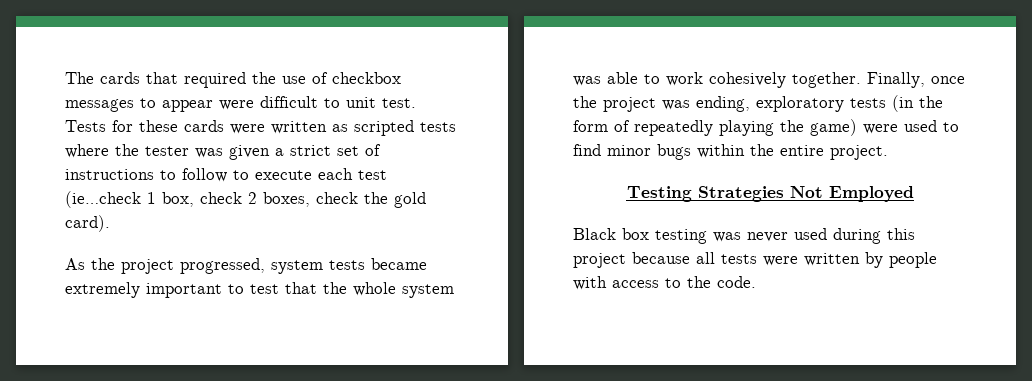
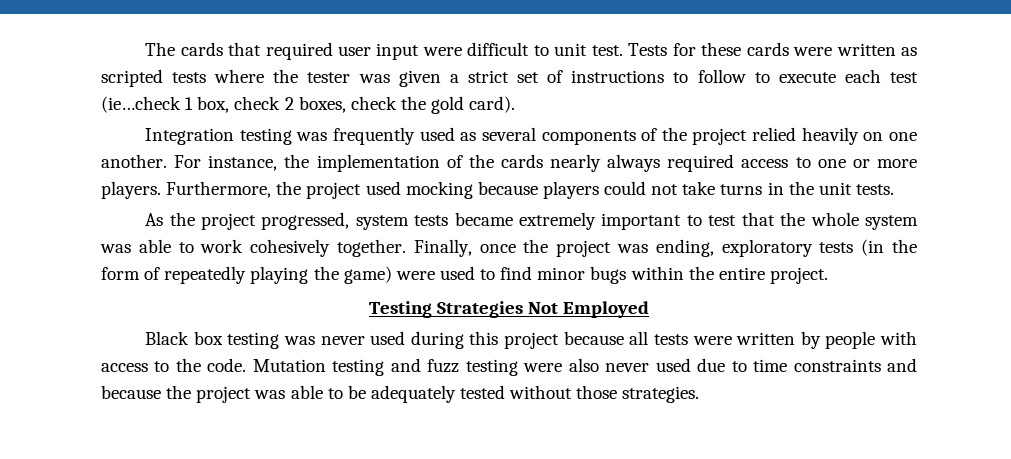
- The cards that required the use of checkbox messages to appear were difficult to unit test.
+ The cards that required user input were difficult to unit test.
+ Integration testing was frequently used as several components of the project relied heavily on one another. For instance, the implementation of the cards nearly always required access to one or more players. Furthermore, the project used mocking because players could not take turns in the unit tests.
+ Mutation testing and fuzz testing were also never used due to time constraints and because the project was able to be adequately tested without those strategies.

